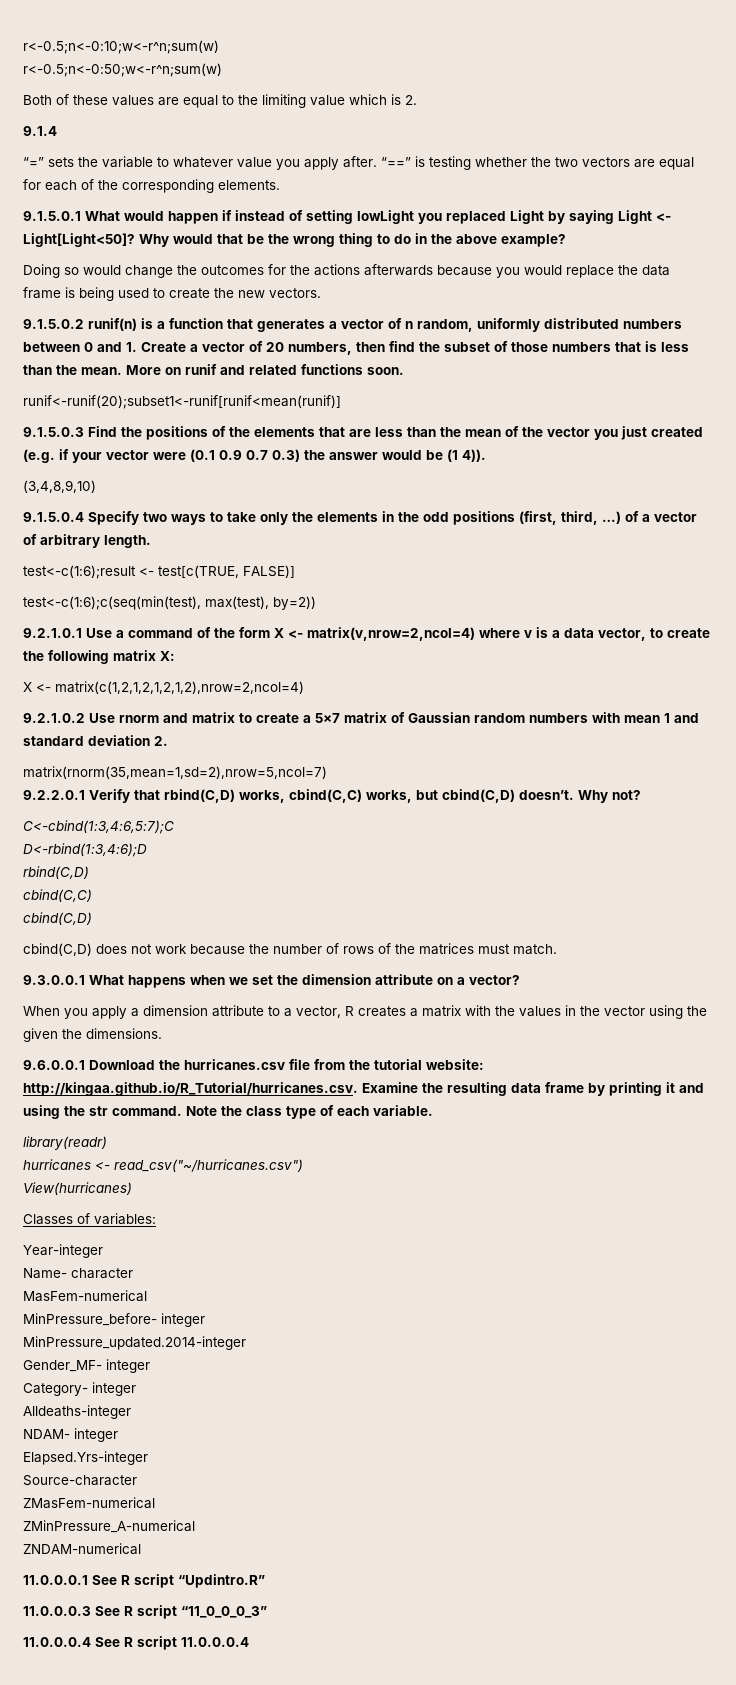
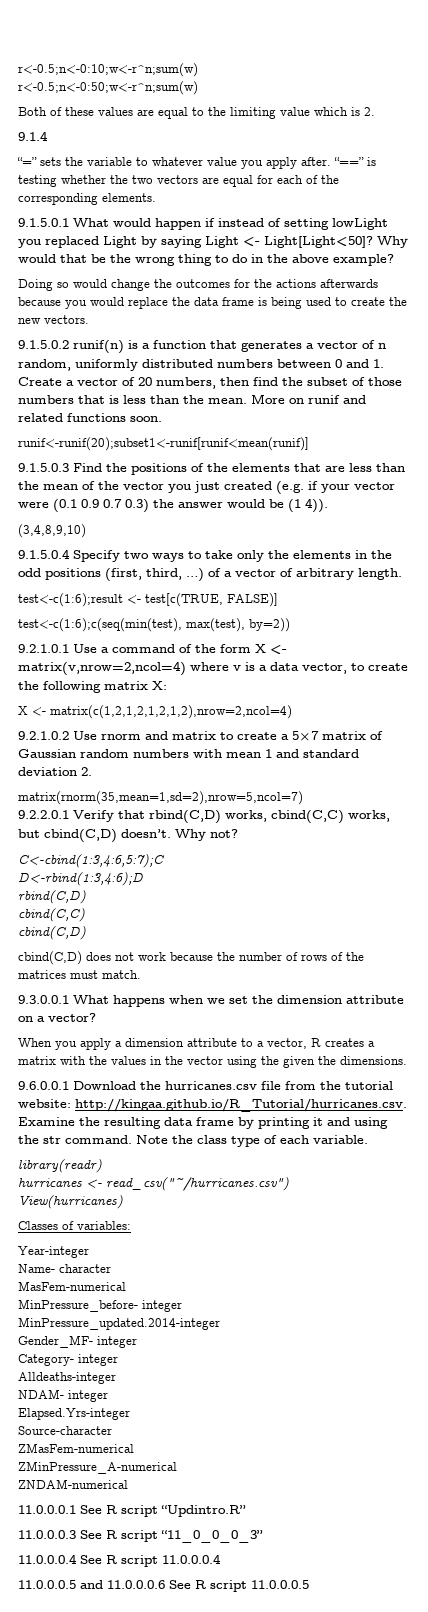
+ 11.0.0.0.5 and 11.0.0.0.6 See R script 11.0.0.0.5

